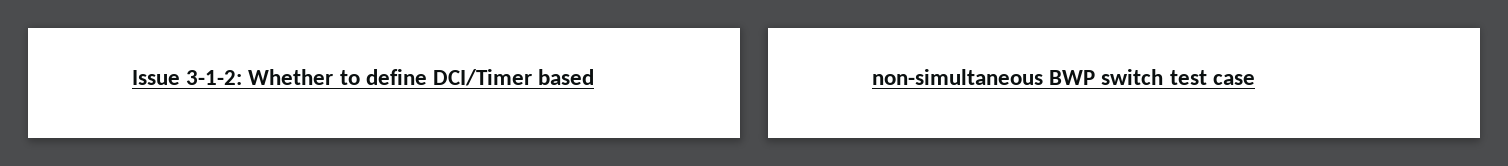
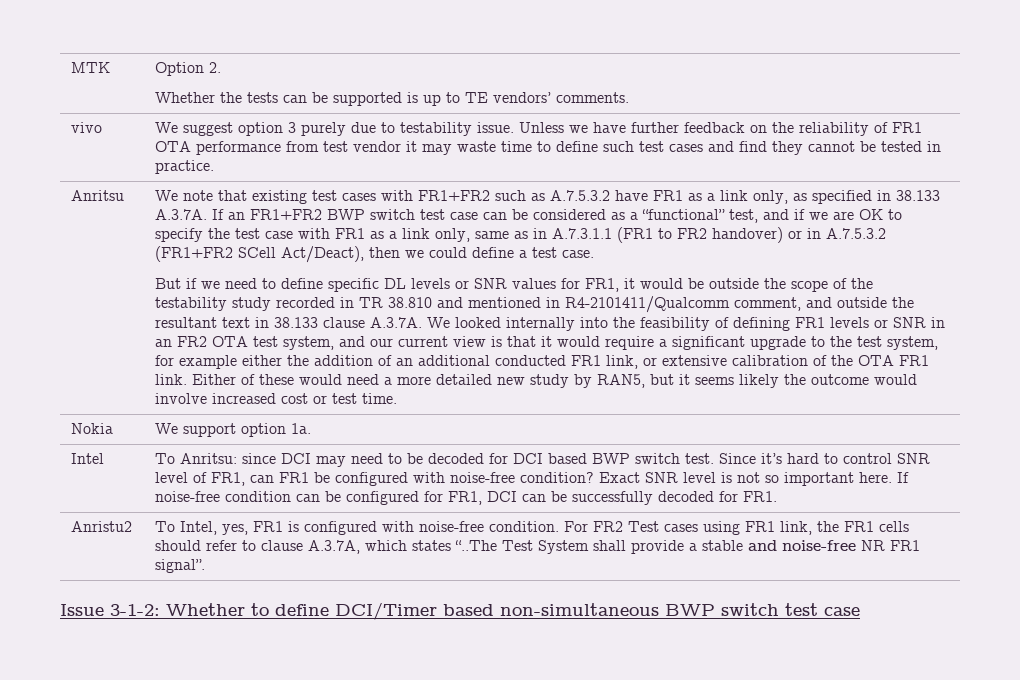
+ MTK | Option 2.
+ Whether the tests can be supported is up to TE vendors’ comments.
+ vivo | We suggest option 3 purely due to testability issue. Unless we have further feedback on the reliability of FR1 OTA performance from test vendor it may waste time to define such test cases and find they cannot be tested in practice.
+ Anritsu | We note that existing test cases with FR1+FR2 such as A.7.5.3.2 have FR1 as a link only, as specified in 38.133 A.3.7A. If an FR1+FR2 BWP switch test case can be considered as a “functional” test, and if we are OK to specify the test case with FR1 as a link only, same as in A.7.3.1.1 (FR1 to FR2 handover) or in A.7.5.3.2 (FR1+FR2 SCell Act/Deact), then we could define a test case.
+ But if we need to define specific DL levels or SNR values for FR1, it would be outside the scope of the testability study recorded in TR 38.810 and mentioned in R4-2101411/Qualcomm comment, and outside the resultant text in 38.133 clause A.3.7A. We looked internally into the feasibility of defining FR1 levels or SNR in an FR2 OTA test system, and our current view is that it would require a significant upgrade to the test system, for example either the addition of an additional conducted FR1 link, or extensive calibration of the OTA FR1 link. Either of these would need a more detailed new study by RAN5, but it seems likely the outcome would involve increased cost or test time.
+ Nokia | We support option 1a.
+ Intel | To Anritsu: since DCI may need to be decoded for DCI based BWP switch test. Since it’s hard to control SNR level of FR1, can FR1 be configured with noise-free condition? Exact SNR level is not so important here. If noise-free condition can be configured for FR1, DCI can be successfully decoded for FR1.
+ Anristu2 | To Intel, yes, FR1 is configured with noise-free condition. For FR2 Test cases using FR1 link, the FR1 cells should refer to clause A.3.7A, which states “..The Test System shall provide a stable and noise-free NR FR1 signal”.

